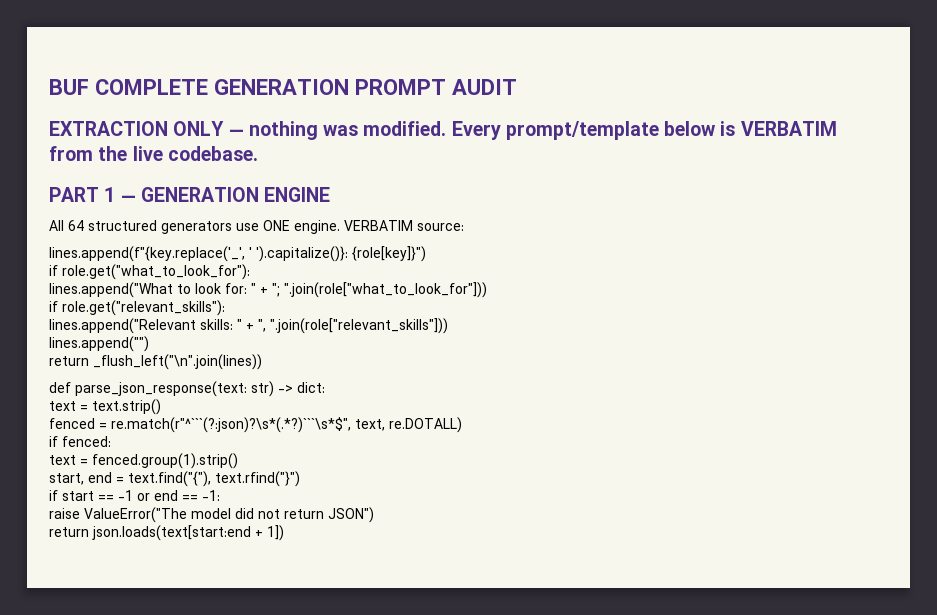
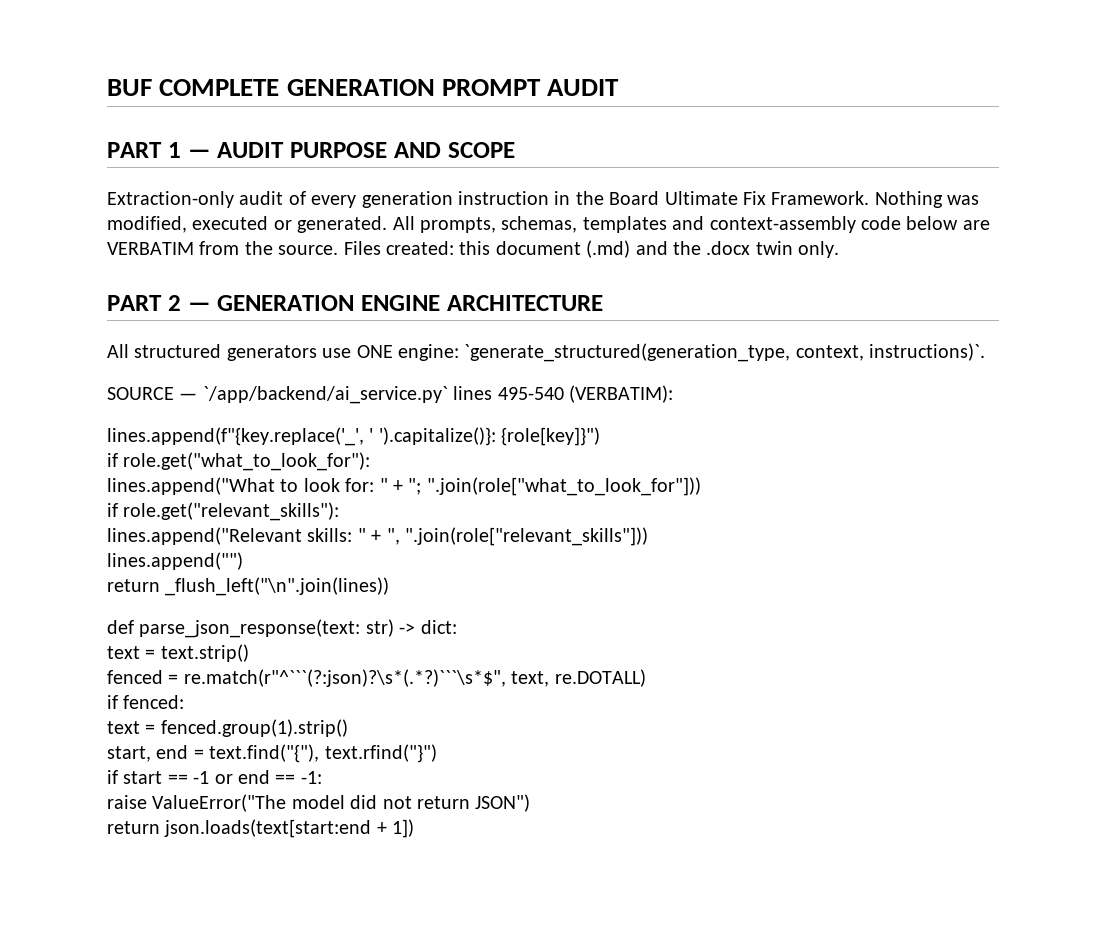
- EXTRACTION ONLY — nothing was modified. Every prompt/template below is VERBATIM from the live codebase.
- PART 1 — GENERATION ENGINE
- All 64 structured generators use ONE engine. VERBATIM source:
+ PART 1 — AUDIT PURPOSE AND SCOPE
+ Extraction-only audit of every generation instruction in the Board Ultimate Fix Framework. Nothing was modified, executed or generated. All prompts, schemas, templates and context-assembly code below are VERBATIM from the source. Files created: this document (.md) and the .docx twin only.
+ PART 2 — GENERATION ENGINE ARCHITECTURE
+ All structured generators use ONE engine: `generate_structured(generation_type, context, instructions)`.
+ SOURCE — `/app/backend/ai_service.py` lines 495-540 (VERBATIM):

